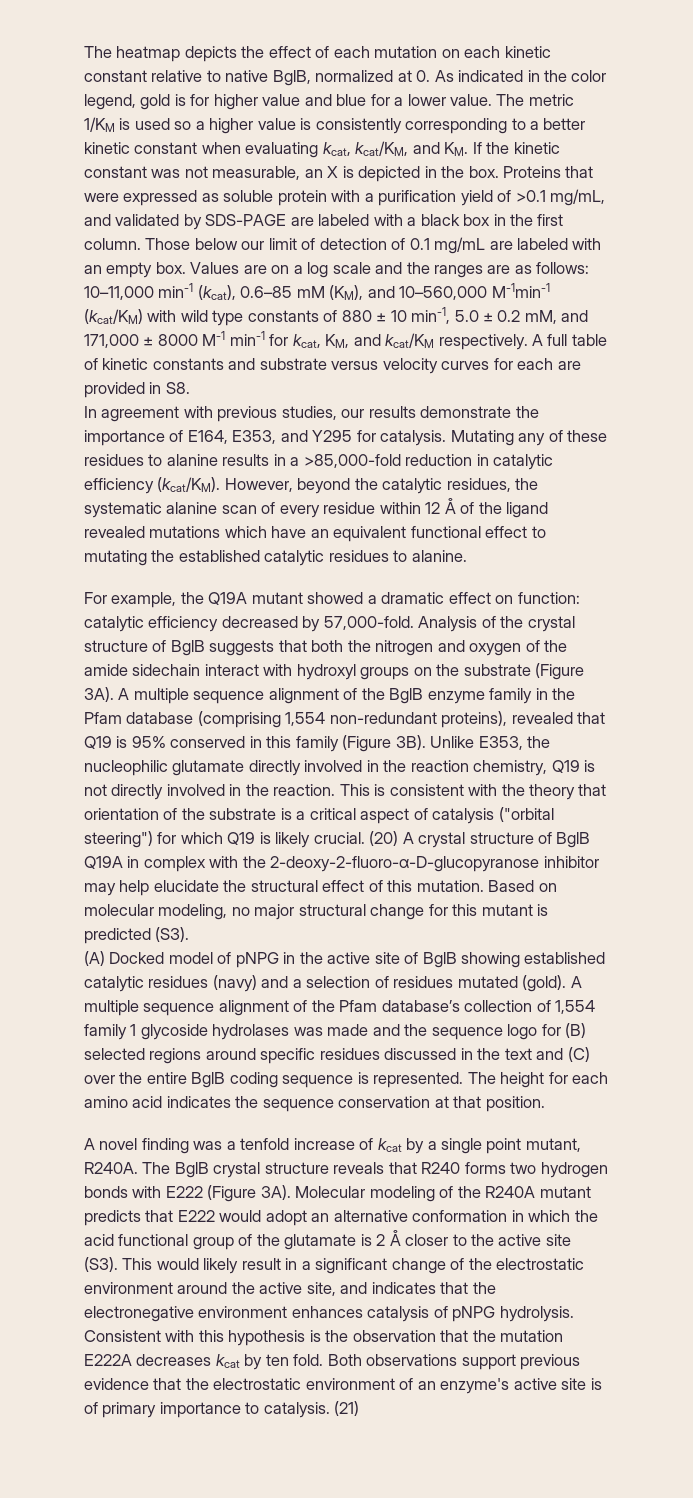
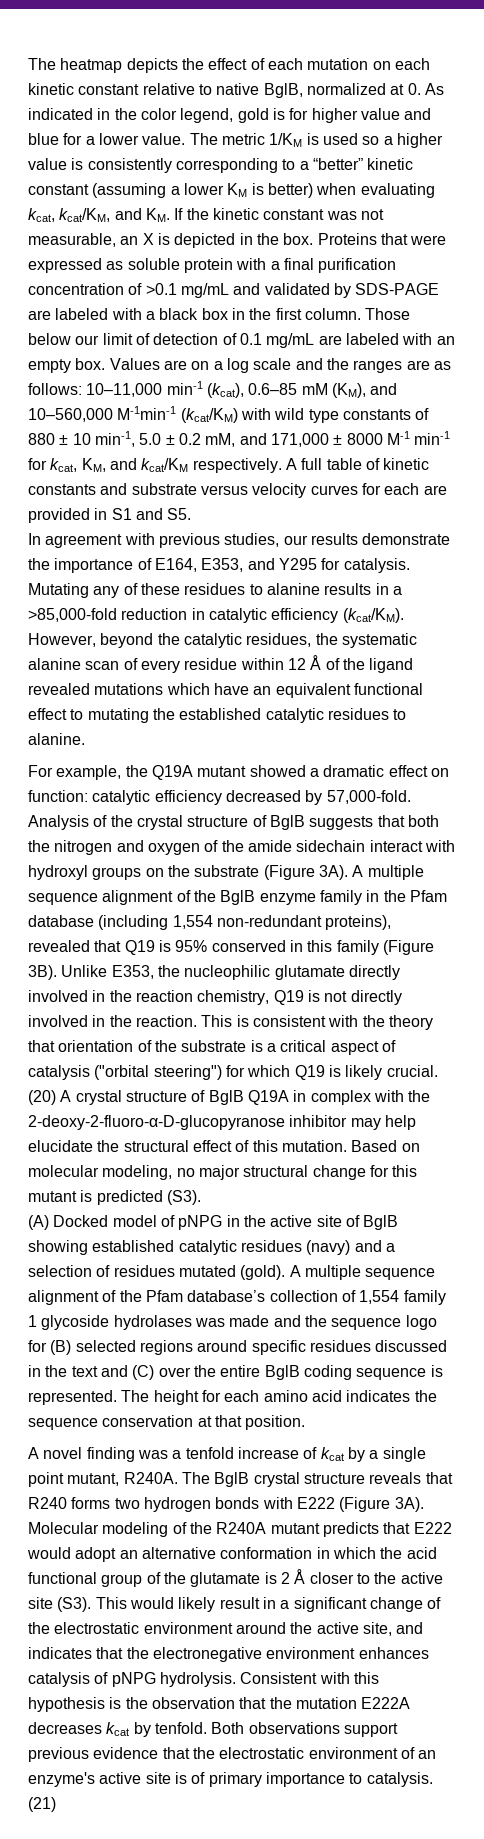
- The metric 1/KM is used so a higher value is consistently corresponding to a better kinetic constant when evaluating kcat, kcat/KM, and KM. If the kinetic constant was not measurable, an X is depicted in the box.
+ The metric 1/KM is used so a higher value is consistently corresponding to a “better” kinetic constant (assuming a lower KM is better) when evaluating kcat, kcat/KM, and KM. If the kinetic constant was not measurable, an X is depicted in the box.
- Proteins that were expressed as soluble protein with a purification yield of >0.1 mg/mL, and validated by SDS-PAGE are labeled with a black box in the first column.
+ Proteins that were expressed as soluble protein with a final purification concentration of >0.1 mg/mL and validated by SDS-PAGE are labeled with a black box in the first column.
- A full table of kinetic constants and substrate versus velocity curves for each are provided in S8.
+ A full table of kinetic constants and substrate versus velocity curves for each are provided in S1 and S5.
- A multiple sequence alignment of the BglB enzyme family in the Pfam database (comprising 1,554 non-redundant proteins), revealed that Q19 is 95% conserved in this family (Figure 3B).
+ A multiple sequence alignment of the BglB enzyme family in the Pfam database (including 1,554 non-redundant proteins), revealed that Q19 is 95% conserved in this family (Figure 3B).
- Consistent with this hypothesis is the observation that the mutation E222A decreases kcat by ten fold.
+ Consistent with this hypothesis is the observation that the mutation E222A decreases kcat by tenfold.

